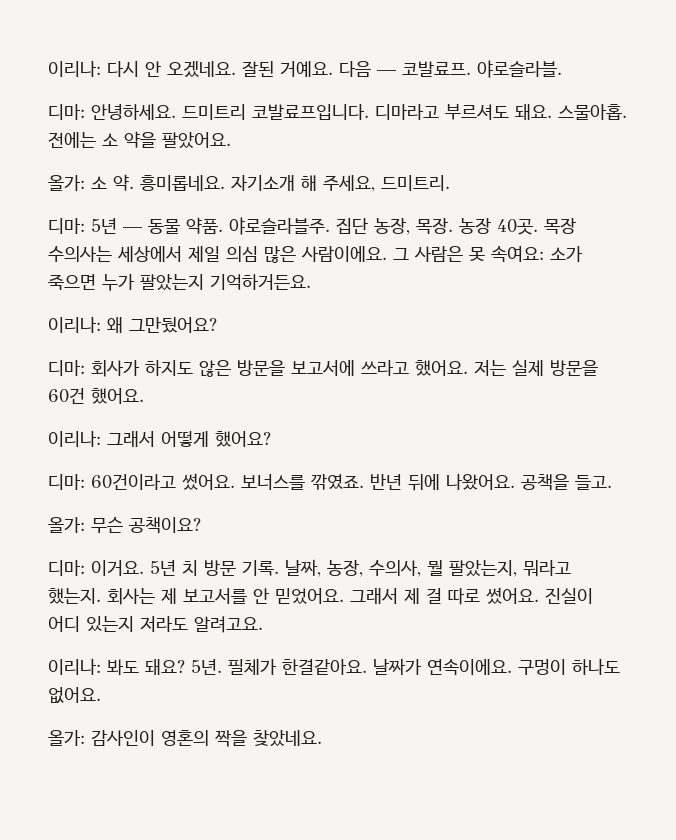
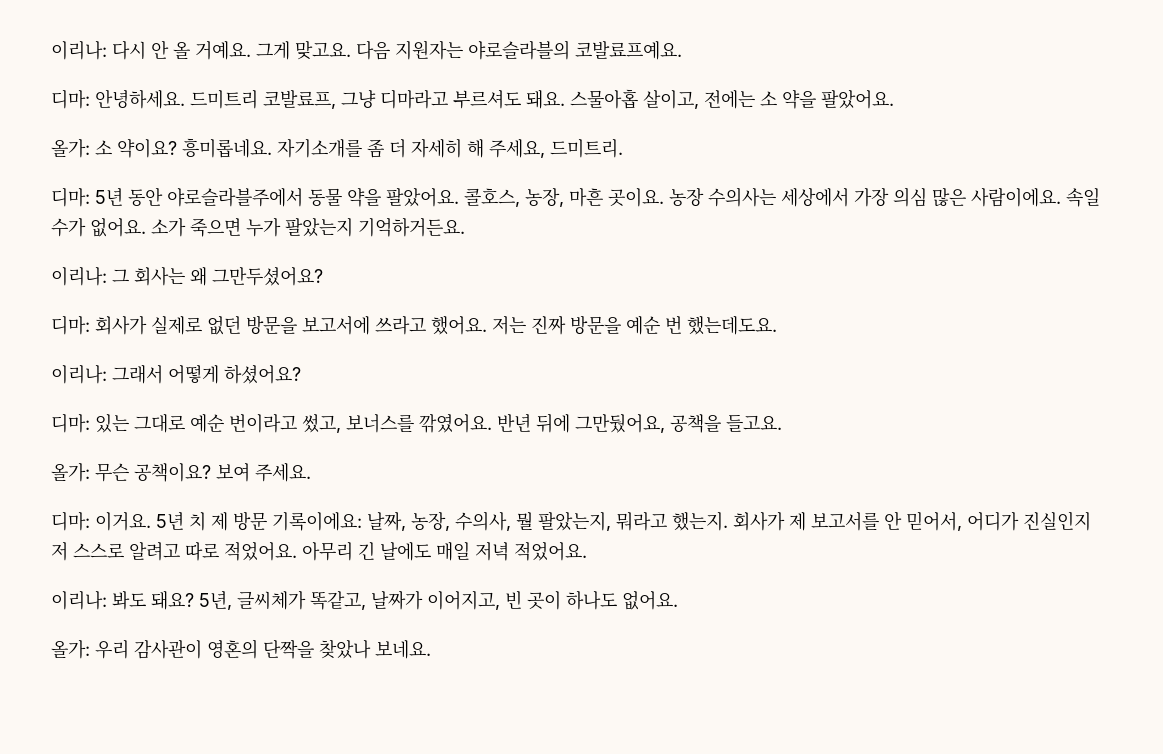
- 이리나: 다시 안 오겠네요. 잘된 거예요. 다음 — 코발료프. 야로슬라블.
+ 이리나: 다시 안 올 거예요. 그게 맞고요. 다음 지원자는 야로슬라블의 코발료프예요.
- 드미트리 코발료프입니다. 디마라고 부르셔도 돼요.
+ 드미트리 코발료프, 그냥 디마라고 부르셔도 돼요.
- 스물아홉. 전에는 소 약을 팔았어요.
+ 스물아홉 살이고, 전에는 소 약을 팔았어요.
- 올가: 소 약. 흥미롭네요. 자기소개 해 주세요, 드미트리.
+ 올가: 소 약이요? 흥미롭네요. 자기소개를 좀 더 자세히 해 주세요, 드미트리.
- 디마: 5년 — 동물 약품. 야로슬라블주. 집단 농장, 목장. 농장 40곳. 목장 수의사는 세상에서 제일 의심 많은 사람이에요.
+ 디마: 5년 동안 야로슬라블주에서 동물 약을 팔았어요. 콜호스, 농장, 마흔 곳이요. 농장 수의사는 세상에서 가장 의심 많은 사람이에요.
- 그 사람은 못 속여요: 소가 죽으면 누가 팔았는지 기억하거든요.
+ 속일 수가 없어요. 소가 죽으면 누가 팔았는지 기억하거든요.
- 이리나: 왜 그만뒀어요?
+ 이리나: 그 회사는 왜 그만두셨어요?
- 디마: 회사가 하지도 않은 방문을 보고서에 쓰라고 했어요.
+ 디마: 회사가 실제로 없던 방문을 보고서에 쓰라고 했어요.
- 저는 실제 방문을 60건 했어요.
+ 저는 진짜 방문을 예순 번 했는데도요.
- 이리나: 그래서 어떻게 했어요?
- 디마: 60건이라고 썼어요. 보너스를 깎였죠. 반년 뒤에 나왔어요. 공책을 들고.
+ 이리나: 그래서 어떻게 하셨어요?
+ 디마: 있는 그대로 예순 번이라고 썼고, 보너스를 깎였어요. 반년 뒤에 그만뒀어요, 공책을 들고요.
+ 보여 주세요.
- 5년 치 방문 기록. 날짜, 농장, 수의사, 뭘 팔았는지, 뭐라고 했는지.
+ 5년 치 제 방문 기록이에요: 날짜, 농장, 수의사, 뭘 팔았는지, 뭐라고 했는지.
- 회사는 제 보고서를 안 믿었어요. 그래서 제 걸 따로 썼어요. 진실이 어디 있는지 저라도 알려고요.
- 이리나: 봐도 돼요? 5년. 필체가 한결같아요. 날짜가 연속이에요. 구멍이 하나도 없어요.
- 올가: 감사인이 영혼의 짝을 찾았네요.
+ 회사가 제 보고서를 안 믿어서, 어디가 진실인지 저 스스로 알려고 따로 적었어요. 아무리 긴 날에도 매일 저녁 적었어요.
+ 이리나: 봐도 돼요? 5년, 글씨체가 똑같고, 날짜가 이어지고, 빈 곳이 하나도 없어요.
+ 올가: 우리 감사관이 영혼의 단짝을 찾았나 보네요.

